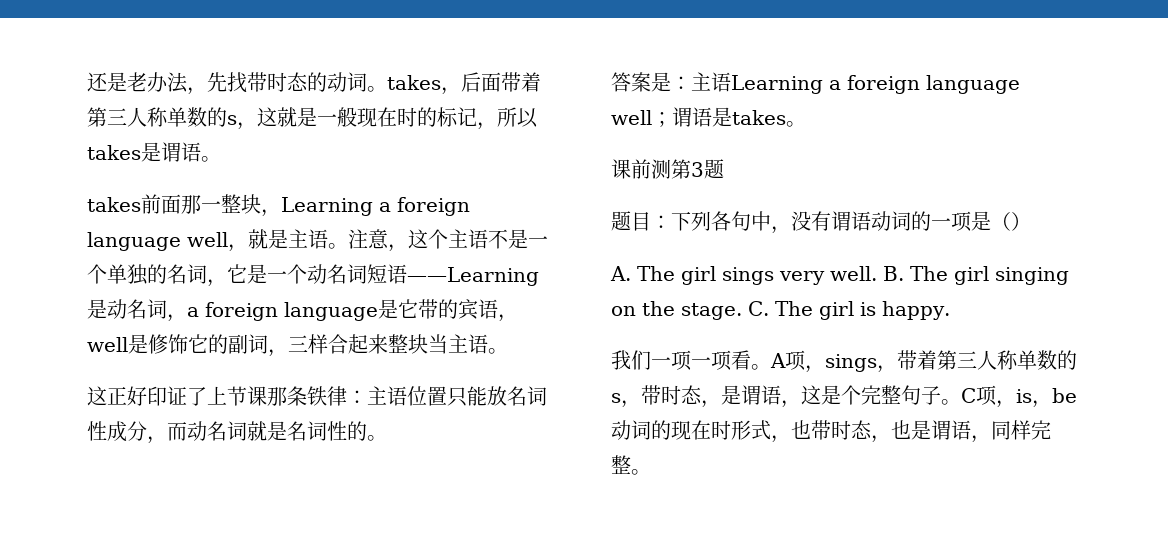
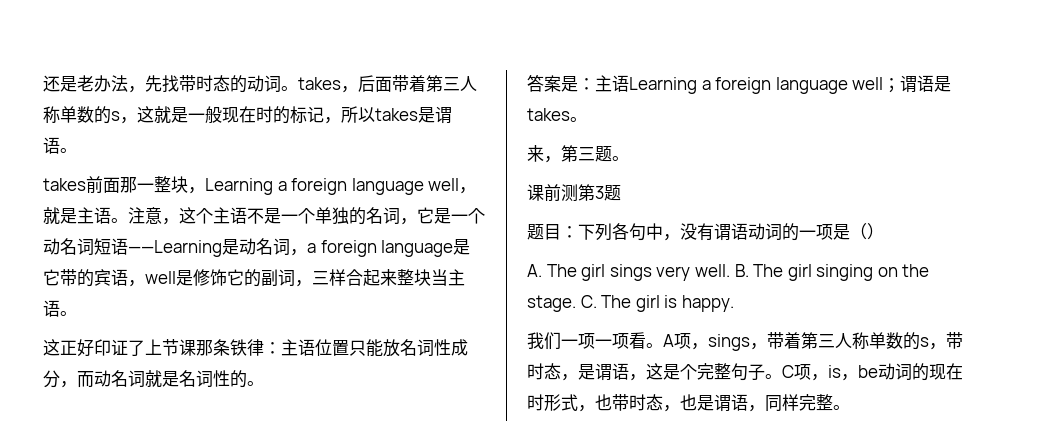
+ 来，第三题。

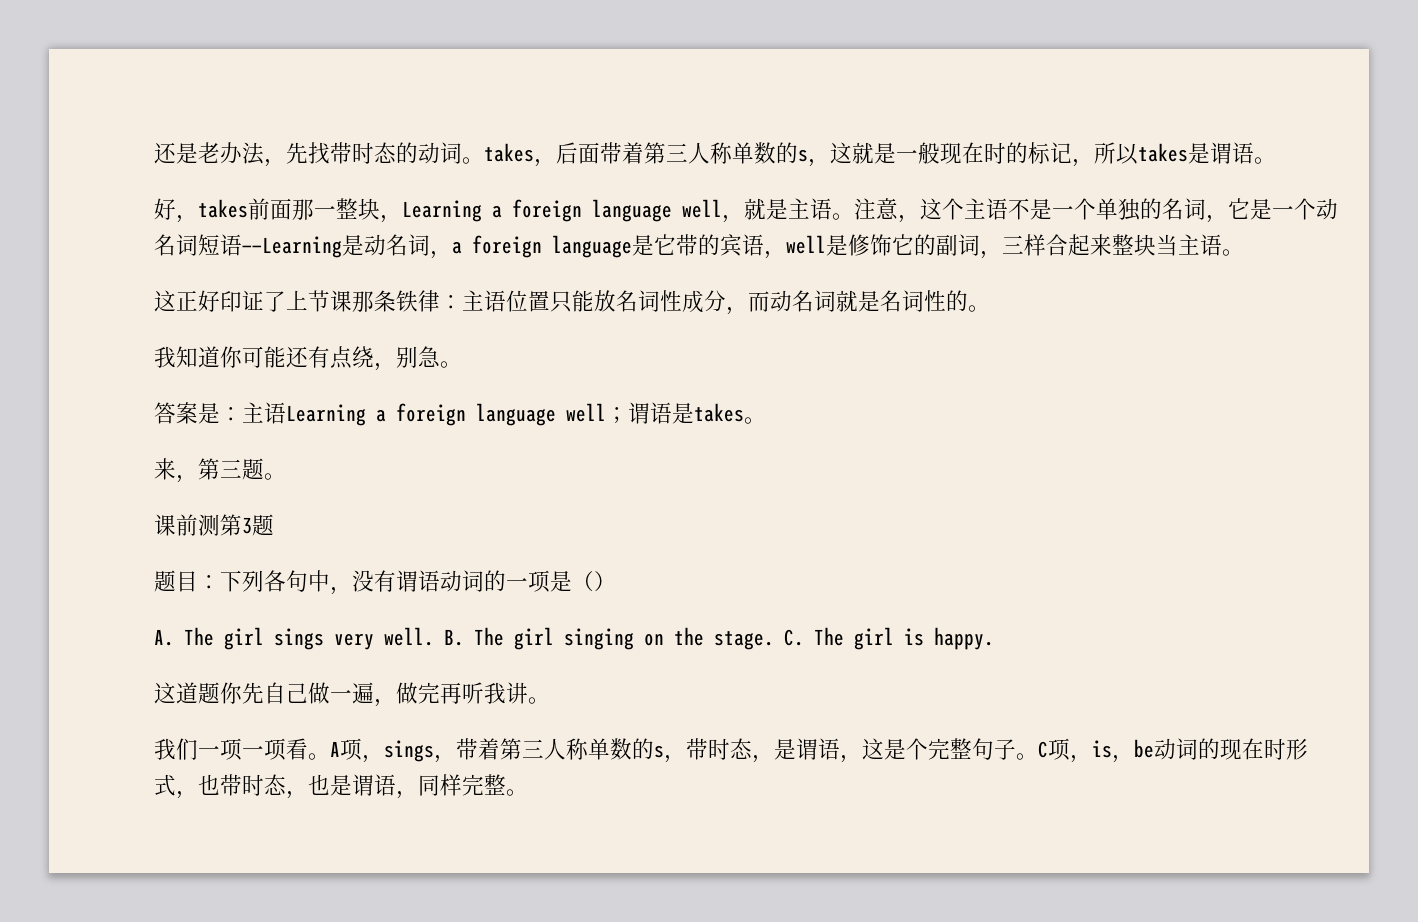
- takes前面那一整块，Learning a foreign language well，就是主语。
+ 好，takes前面那一整块，Learning a foreign language well，就是主语。
+ 我知道你可能还有点绕，别急。
+ 这道题你先自己做一遍，做完再听我讲。

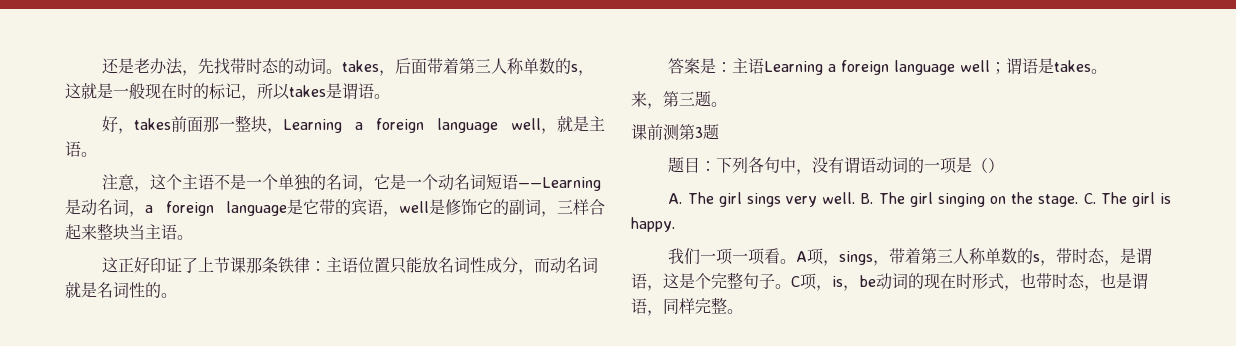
- 好，takes前面那一整块，Learning a foreign language well，就是主语。注意，这个主语不是一个单独的名词，它是一个动名词短语——Learning是动名词，a foreign language是它带的宾语，well是修饰它的副词，三样合起来整块当主语。
+ 好，takes前面那一整块，Learning a foreign language well，就是主语。
+ 注意，这个主语不是一个单独的名词，它是一个动名词短语——Learning是动名词，a foreign language是它带的宾语，well是修饰它的副词，三样合起来整块当主语。
- 我知道你可能还有点绕，别急。
- 这道题你先自己做一遍，做完再听我讲。

